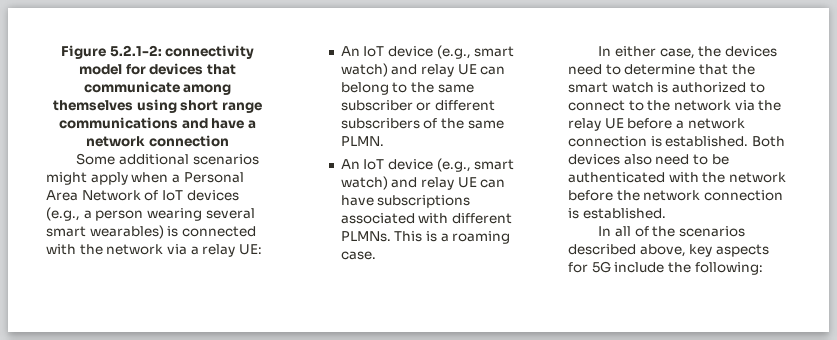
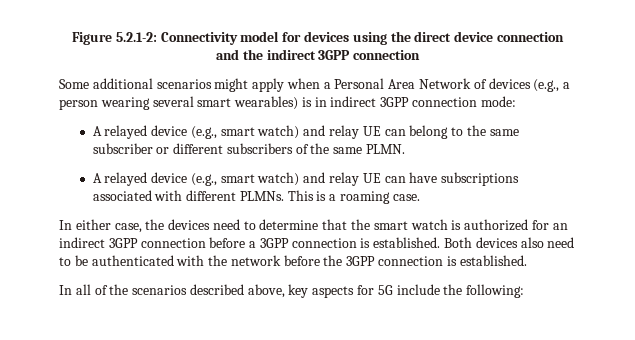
- Figure 5.2.1-2: connectivity model for devices that communicate among themselves using short range communications and have a network connection
+ Figure 5.2.1-2: Connectivity model for devices using the direct device connection and the indirect 3GPP connection
- Some additional scenarios might apply when a Personal Area Network of IoT devices (e.g., a person wearing several smart wearables) is connected with the network via a relay UE:
- An IoT device (e.g., smart watch) and relay UE can belong to the same subscriber or different subscribers of the same PLMN.
+ Some additional scenarios might apply when a Personal Area Network of devices (e.g., a person wearing several smart wearables) is in indirect 3GPP connection mode:
+ A relayed device (e.g., smart watch) and relay UE can belong to the same subscriber or different subscribers of the same PLMN.
- An IoT device (e.g., smart watch) and relay UE can have subscriptions associated with different PLMNs.
+ A relayed device (e.g., smart watch) and relay UE can have subscriptions associated with different PLMNs.
- In either case, the devices need to determine that the smart watch is authorized to connect to the network via the relay UE before a network connection is established.
+ In either case, the devices need to determine that the smart watch is authorized for an indirect 3GPP connection before a 3GPP connection is established.
- Both devices also need to be authenticated with the network before the network connection is established.
+ Both devices also need to be authenticated with the network before the 3GPP connection is established.

